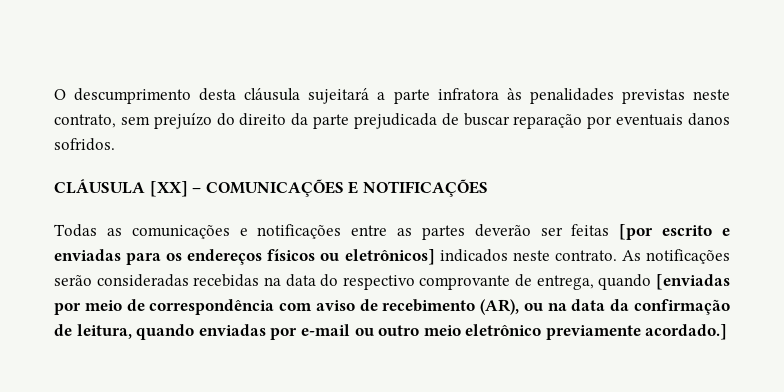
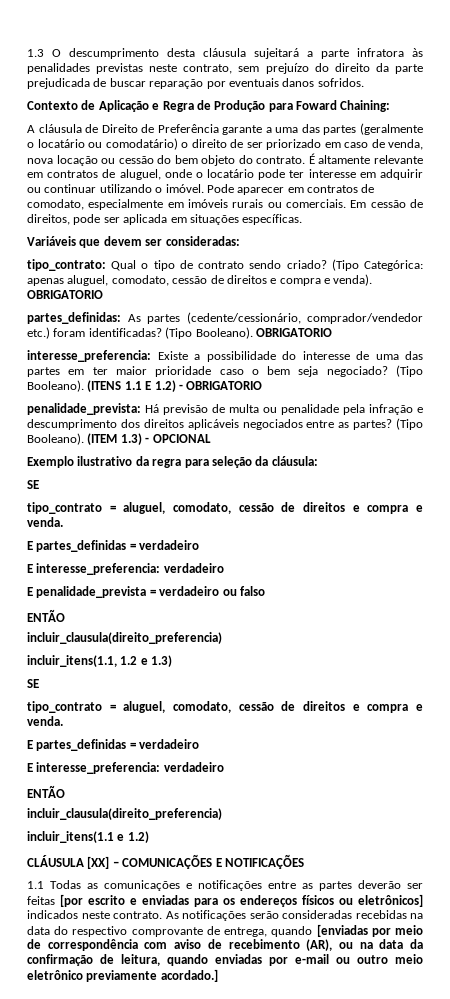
- O descumprimento desta cláusula sujeitará a parte infratora às penalidades previstas neste contrato, sem prejuízo do direito da parte prejudicada de buscar reparação por eventuais danos sofridos.
+ 1.3 O descumprimento desta cláusula sujeitará a parte infratora às penalidades previstas neste contrato, sem prejuízo do direito da parte prejudicada de buscar reparação por eventuais danos sofridos.
+ Contexto de Aplicação e Regra de Produção para Foward Chaining:
+ A cláusula de Direito de Preferência garante a uma das partes (geralmente o locatário ou comodatário) o direito de ser priorizado em caso de venda, nova locação ou cessão do bem objeto do contrato. É altamente relevante em contratos de aluguel, onde o locatário pode ter interesse em adquirir ou continuar utilizando o imóvel. Pode aparecer em contratos de comodato, especialmente em imóveis rurais ou comerciais. Em cessão de direitos, pode ser aplicada em situações específicas.
+ Variáveis que devem ser consideradas:
+ tipo_contrato: Qual o tipo de contrato sendo criado? (Tipo Categórica: apenas aluguel, comodato, cessão de direitos e compra e venda). OBRIGATORIO
+ partes_definidas: As partes (cedente/cessionário, comprador/vendedor etc.) foram identificadas? (Tipo Booleano). OBRIGATORIO
+ interesse_preferencia: Existe a possibilidade do interesse de uma das partes em ter maior prioridade caso o bem seja negociado? (Tipo Booleano). (ITENS 1.1 E 1.2) - OBRIGATORIO
+ penalidade_prevista: Há previsão de multa ou penalidade pela infração e descumprimento dos direitos aplicáveis negociados entre as partes? (Tipo Booleano). (ITEM 1.3) - OPCIONAL
+ Exemplo ilustrativo da regra para seleção da cláusula:
+ SE
+ tipo_contrato = aluguel, comodato, cessão de direitos e compra e venda.
+ E partes_definidas = verdadeiro
+ E interesse_preferencia: verdadeiro
+ E penalidade_prevista = verdadeiro ou falso
+ ENTÃO
+ incluir_clausula(direito_preferencia)
+ incluir_itens(1.1, 1.2 e 1.3)
+ SE
+ tipo_contrato = aluguel, comodato, cessão de direitos e compra e venda.
+ E partes_definidas = verdadeiro
+ E interesse_preferencia: verdadeiro
+ ENTÃO
+ incluir_clausula(direito_preferencia)
+ incluir_itens(1.1 e 1.2)
- Todas as comunicações e notificações entre as partes deverão ser feitas [por escrito e enviadas para os endereços físicos ou eletrônicos] indicados neste contrato.
+ 1.1 Todas as comunicações e notificações entre as partes deverão ser feitas [por escrito e enviadas para os endereços físicos ou eletrônicos] indicados neste contrato.

